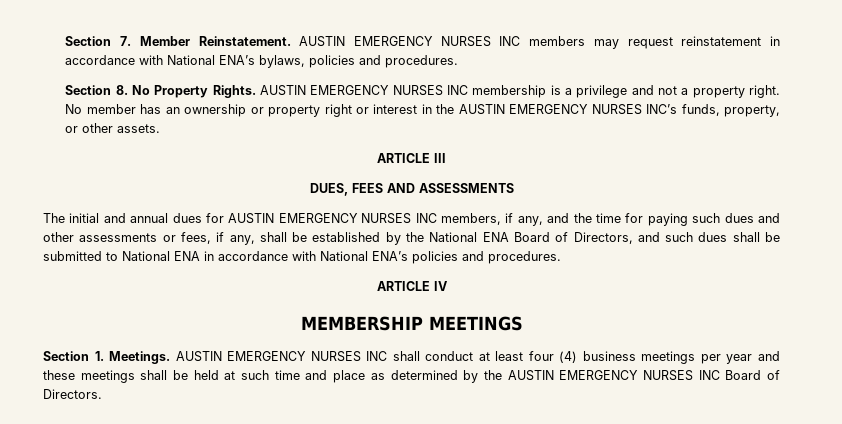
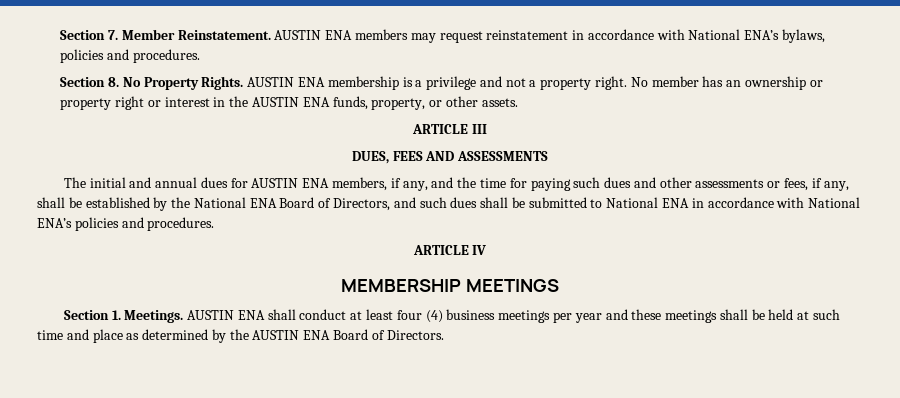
- AUSTIN EMERGENCY NURSES INC members may request reinstatement in accordance with National ENA’s bylaws, policies and procedures.
+ AUSTIN ENA members may request reinstatement in accordance with National ENA’s bylaws, policies and procedures.
- AUSTIN EMERGENCY NURSES INC membership is a privilege and not a property right.
+ AUSTIN ENA membership is a privilege and not a property right.
- No member has an ownership or property right or interest in the AUSTIN EMERGENCY NURSES INC’s funds, property, or other assets.
+ No member has an ownership or property right or interest in the AUSTIN ENA funds, property, or other assets.
- The initial and annual dues for AUSTIN EMERGENCY NURSES INC members, if any, and the time for paying such dues and other assessments or fees, if any, shall be established by the National ENA Board of Directors, and such dues shall be submitted to National ENA in accordance with National ENA’s policies and procedures.
+ The initial and annual dues for AUSTIN ENA members, if any, and the time for paying such dues and other assessments or fees, if any, shall be established by the National ENA Board of Directors, and such dues shall be submitted to National ENA in accordance with National ENA’s policies and procedures.
- AUSTIN EMERGENCY NURSES INC shall conduct at least four (4) business meetings per year and these meetings shall be held at such time and place as determined by the AUSTIN EMERGENCY NURSES INC Board of Directors.
+ AUSTIN ENA shall conduct at least four (4) business meetings per year and these meetings shall be held at such time and place as determined by the AUSTIN ENA Board of Directors.

